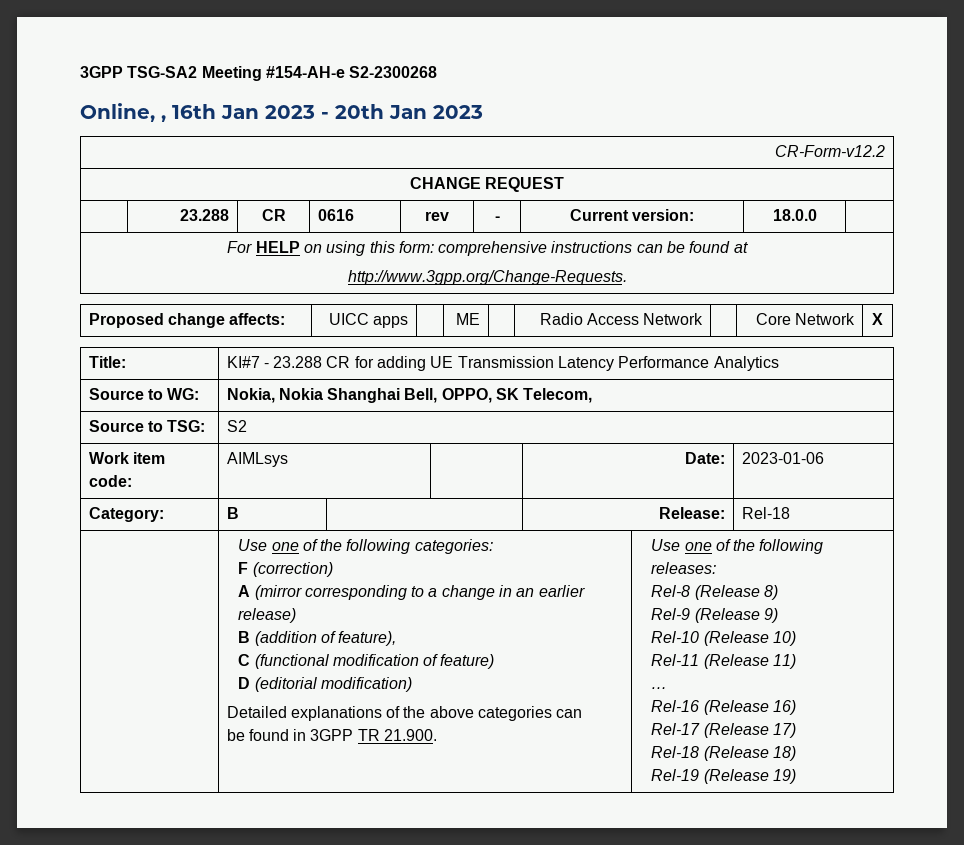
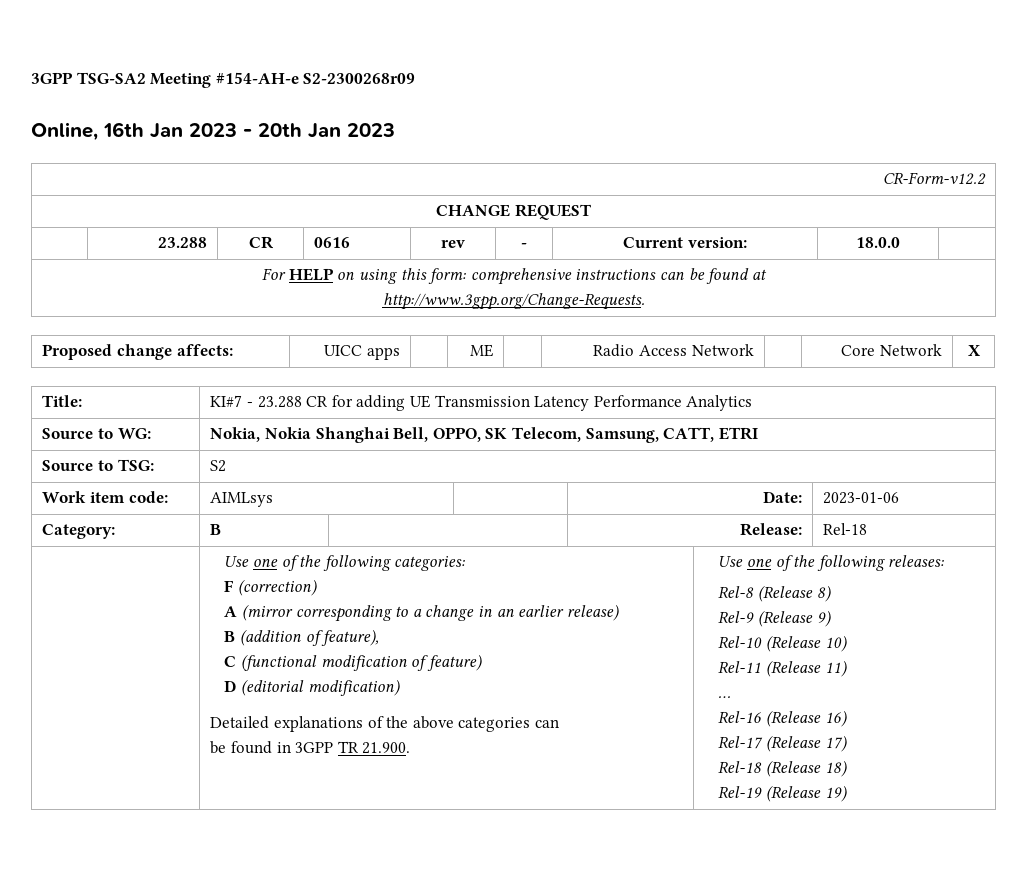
- 3GPP TSG-SA2 Meeting #154-AH-e S2-2300268
+ 3GPP TSG-SA2 Meeting #154-AH-e S2-2300268r09
- Online, , 16th Jan 2023 - 20th Jan 2023
+ Online, 16th Jan 2023 - 20th Jan 2023
- Source to WG: | Nokia, Nokia Shanghai Bell, OPPO, SK Telecom,
+ Source to WG: | Nokia, Nokia Shanghai Bell, OPPO, SK Telecom, Samsung, CATT, ETRI

